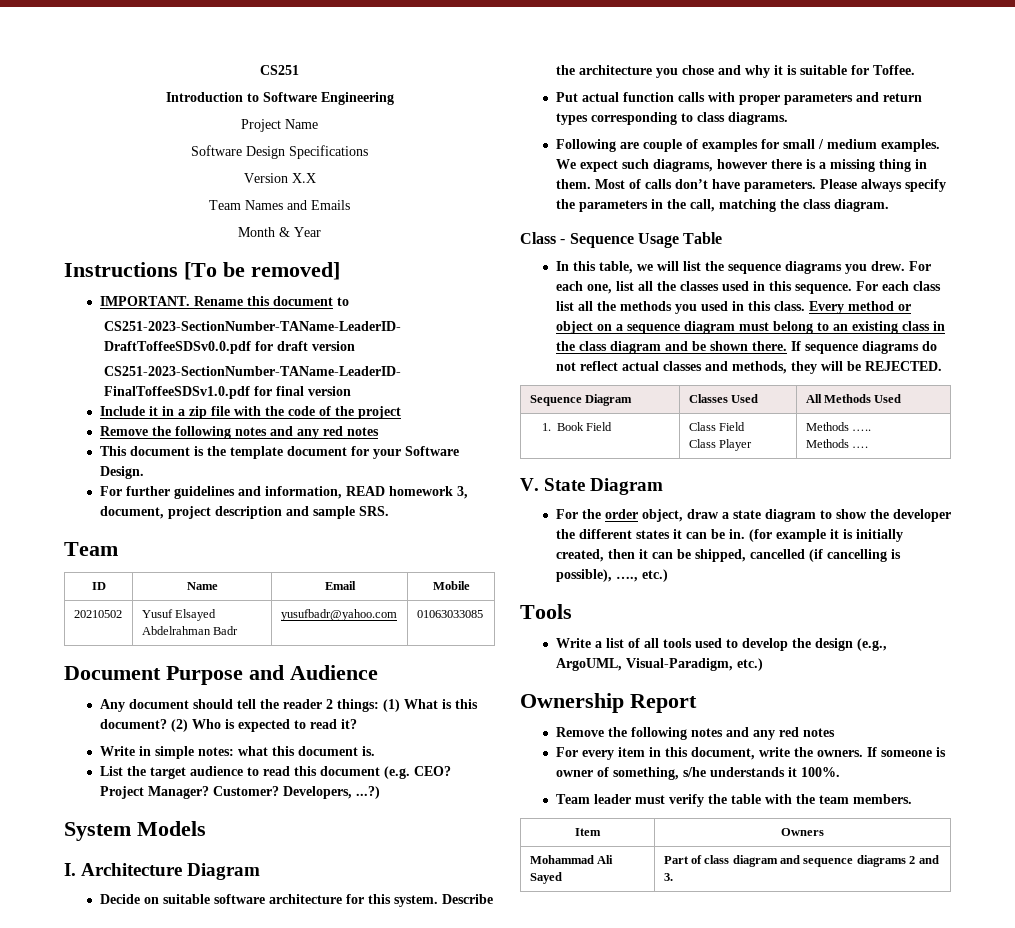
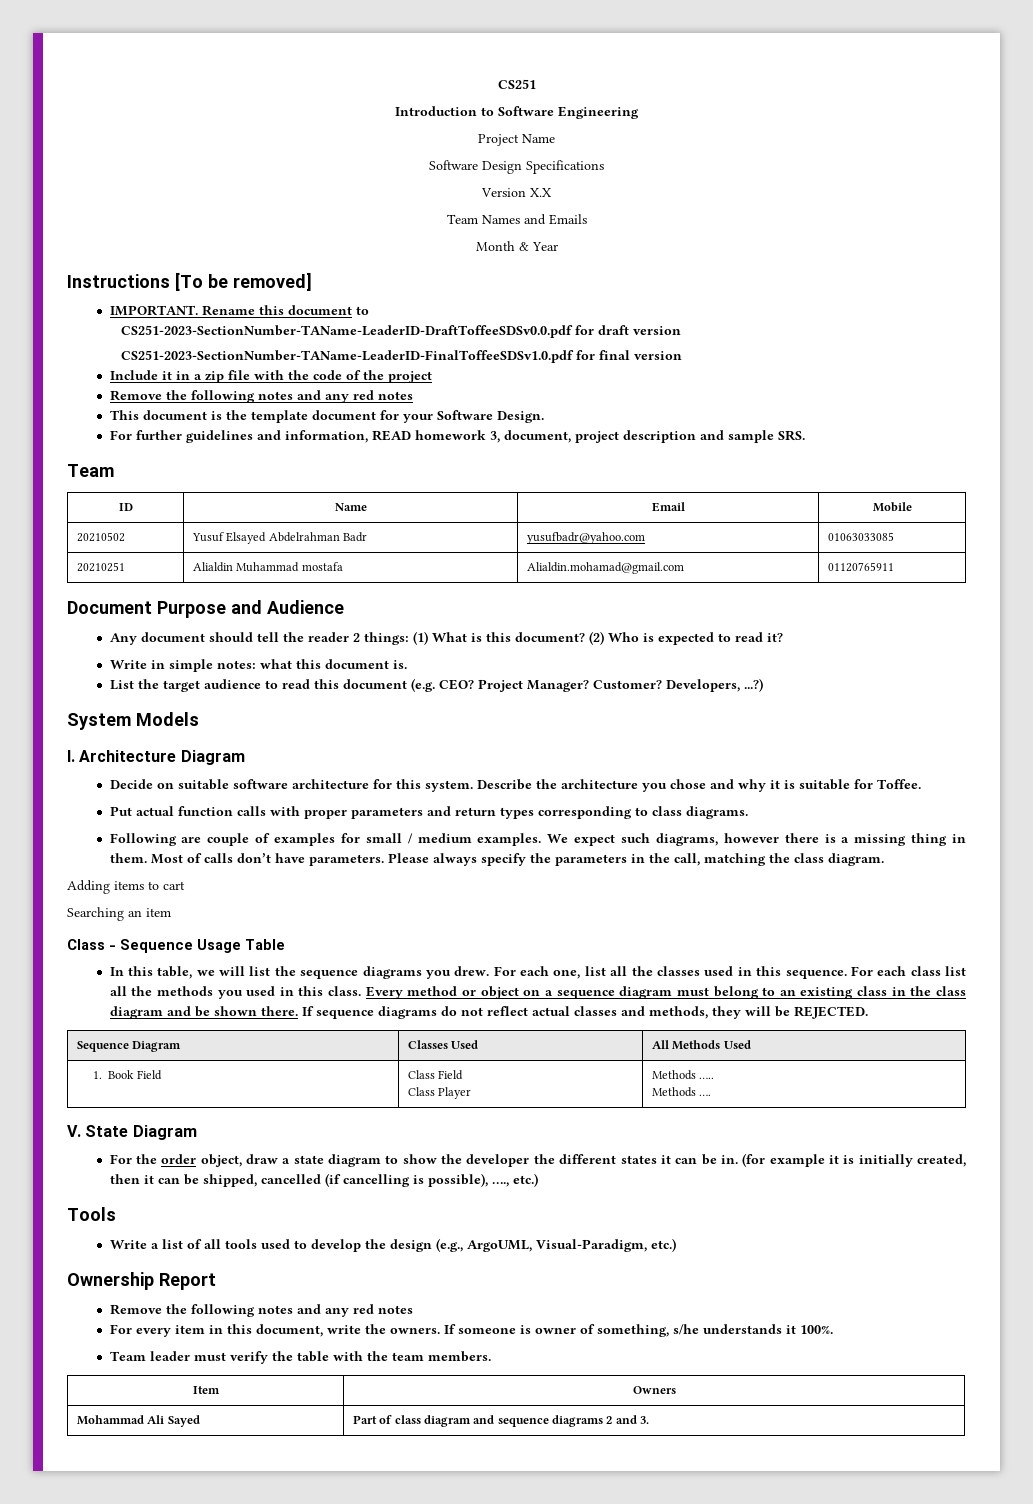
+ 20210251 | Alialdin Muhammad mostafa | Alialdin.mohamad@gmail.com | 01120765911
+ Adding items to cart
+ Searching an item

